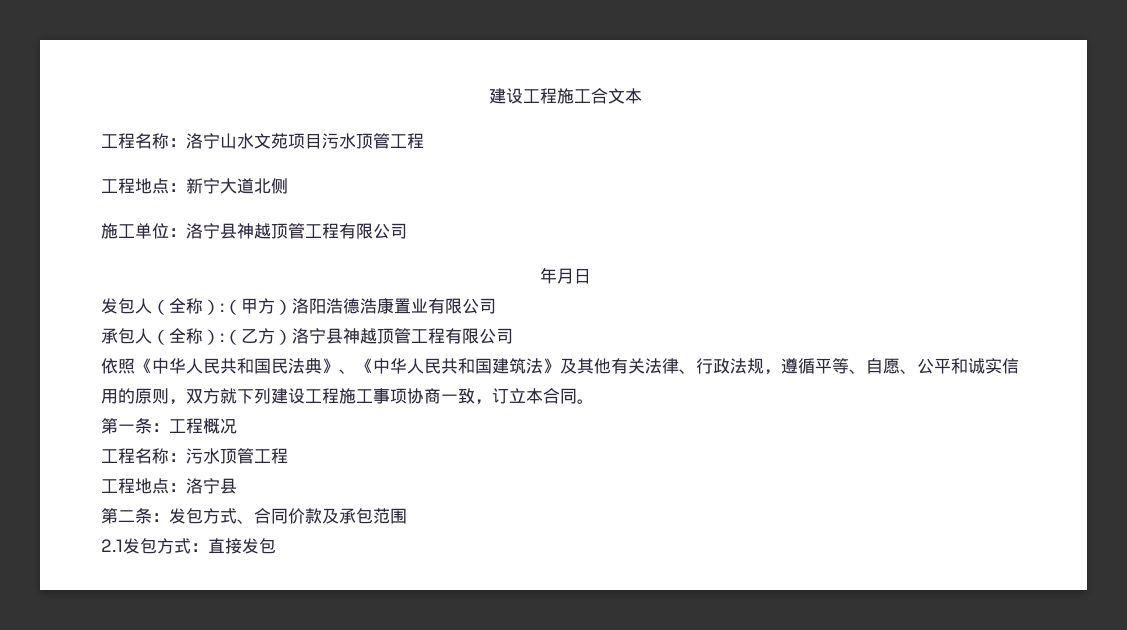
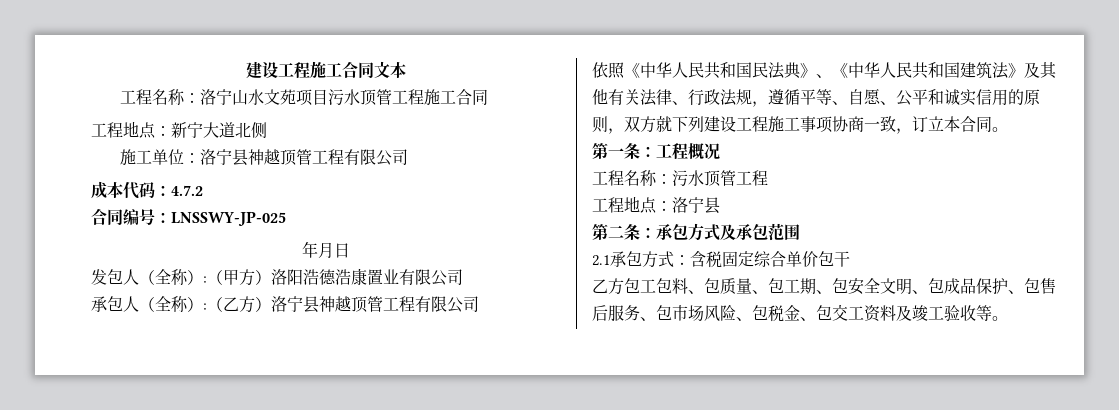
- 建设工程施工合文本
+ 建设工程施工合同文本
- 工程名称：洛宁山水文苑项目污水顶管工程
+ 工程名称：洛宁山水文苑项目污水顶管工程施工合同
+ 成本代码：4.7.2
+ 合同编号：LNSSWY-JP-025
- 第二条：发包方式、合同价款及承包范围
+ 第二条：承包方式及承包范围
- 2.1发包方式：直接发包
+ 2.1承包方式：含税固定综合单价包干
+ 乙方包工包料、包质量、包工期、包安全文明、包成品保护、包售后服务、包市场风险、包税金、包交工资料及竣工验收等。

